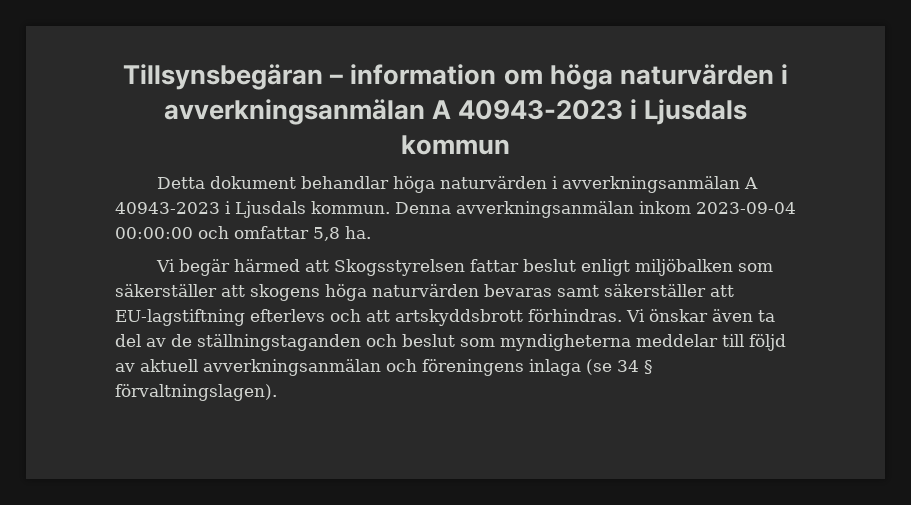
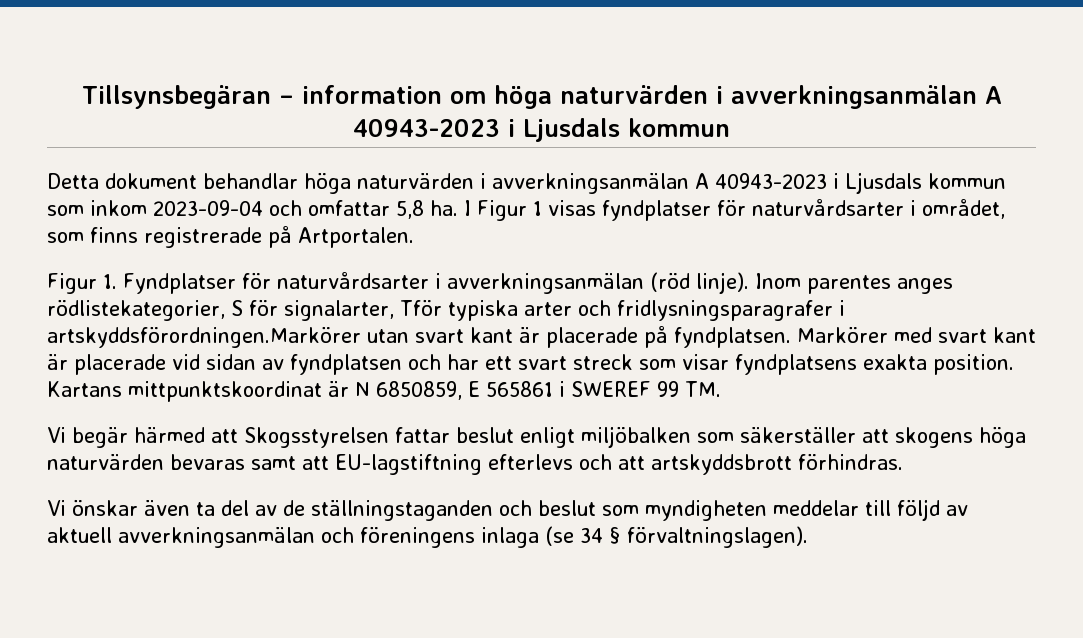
- Detta dokument behandlar höga naturvärden i avverkningsanmälan A 40943-2023 i Ljusdals kommun. Denna avverkningsanmälan inkom 2023-09-04 00:00:00 och omfattar 5,8 ha.
+ Detta dokument behandlar höga naturvärden i avverkningsanmälan A 40943-2023 i Ljusdals kommun som inkom 2023-09-04 och omfattar 5,8 ha. I Figur 1 visas fyndplatser för naturvårdsarter i området, som finns registrerade på Artportalen.
+ Figur 1. Fyndplatser för naturvårdsarter i avverkningsanmälan (röd linje). Inom parentes anges rödlistekategorier, S för signalarter, Tför typiska arter och fridlysningsparagrafer i artskyddsförordningen.Markörer utan svart kant är placerade på fyndplatsen. Markörer med svart kant är placerade vid sidan av fyndplatsen och har ett svart streck som visar fyndplatsens exakta position. Kartans mittpunktskoordinat är N 6850859, E 565861 i SWEREF 99 TM.
- Vi begär härmed att Skogsstyrelsen fattar beslut enligt miljöbalken som säkerställer att skogens höga naturvärden bevaras samt säkerställer att EU-lagstiftning efterlevs och att artskyddsbrott förhindras. Vi önskar även ta del av de ställningstaganden och beslut som myndigheterna meddelar till följd av aktuell avverkningsanmälan och föreningens inlaga (se 34 § förvaltningslagen).
+ Vi begär härmed att Skogsstyrelsen fattar beslut enligt miljöbalken som säkerställer att skogens höga naturvärden bevaras samt att EU-lagstiftning efterlevs och att artskyddsbrott förhindras.
+ Vi önskar även ta del av de ställningstaganden och beslut som myndigheten meddelar till följd av aktuell avverkningsanmälan och föreningens inlaga (se 34 § förvaltningslagen).

